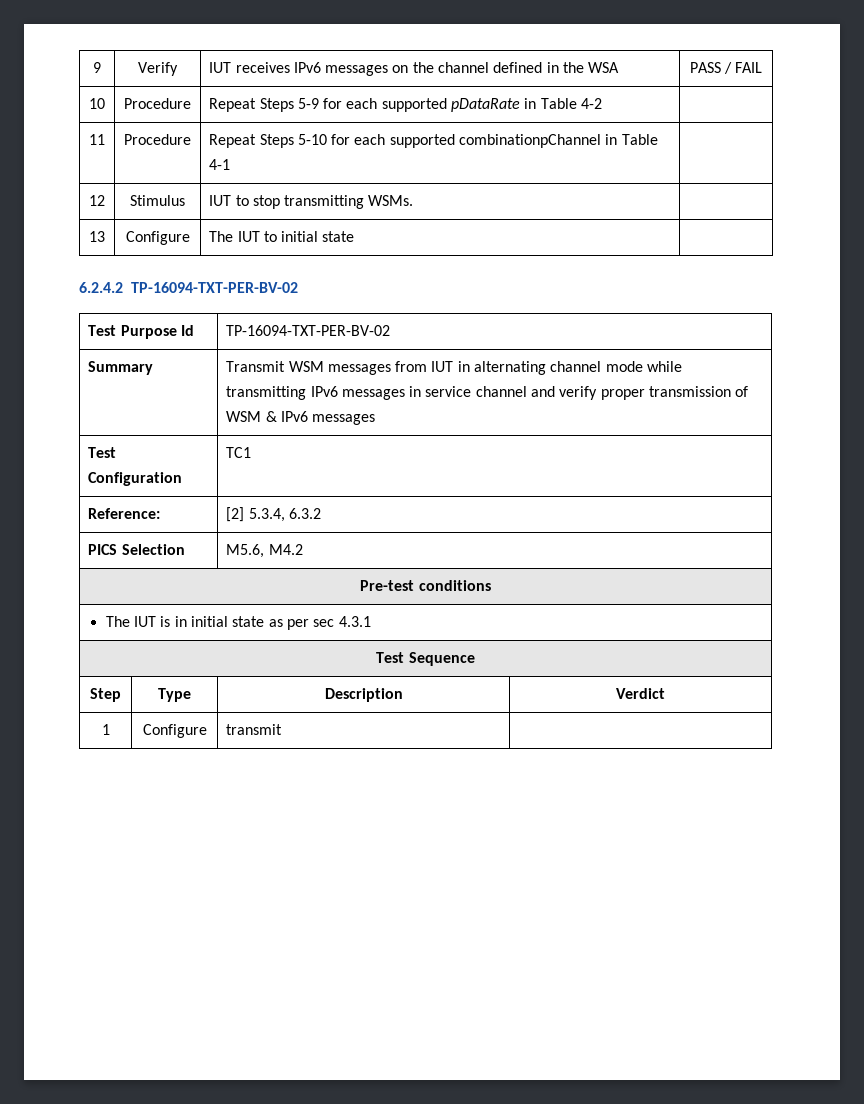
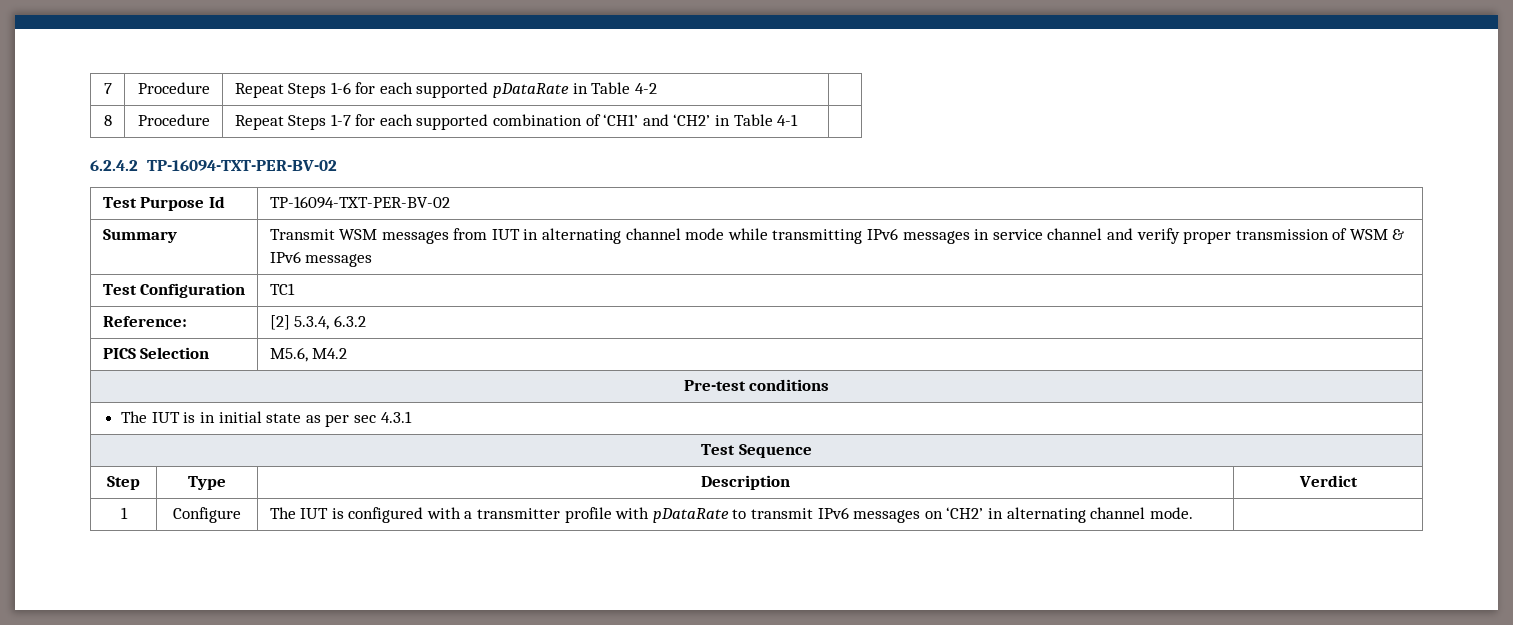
- 9 | Verify | IUT receives IPv6 messages on the channel defined in the WSA | PASS / FAIL
- 10 | Procedure | Repeat Steps 5-9 for each supported pDataRate in Table 4-2 |
+ 7 | Procedure | Repeat Steps 1-6 for each supported pDataRate in Table 4-2 |
- 11 | Procedure | Repeat Steps 5-10 for each supported combinationpChannel in Table 4-1 |
- 12 | Stimulus | IUT to stop transmitting WSMs. |
- 13 | Configure | The IUT to initial state |
+ 8 | Procedure | Repeat Steps 1-7 for each supported combination of ‘CH1’ and ‘CH2’ in Table 4-1 |
- 1 | Configure | transmit |
+ 1 | Configure | The IUT is configured with a transmitter profile with pDataRate to transmit IPv6 messages on ‘CH2’ in alternating channel mode. |

